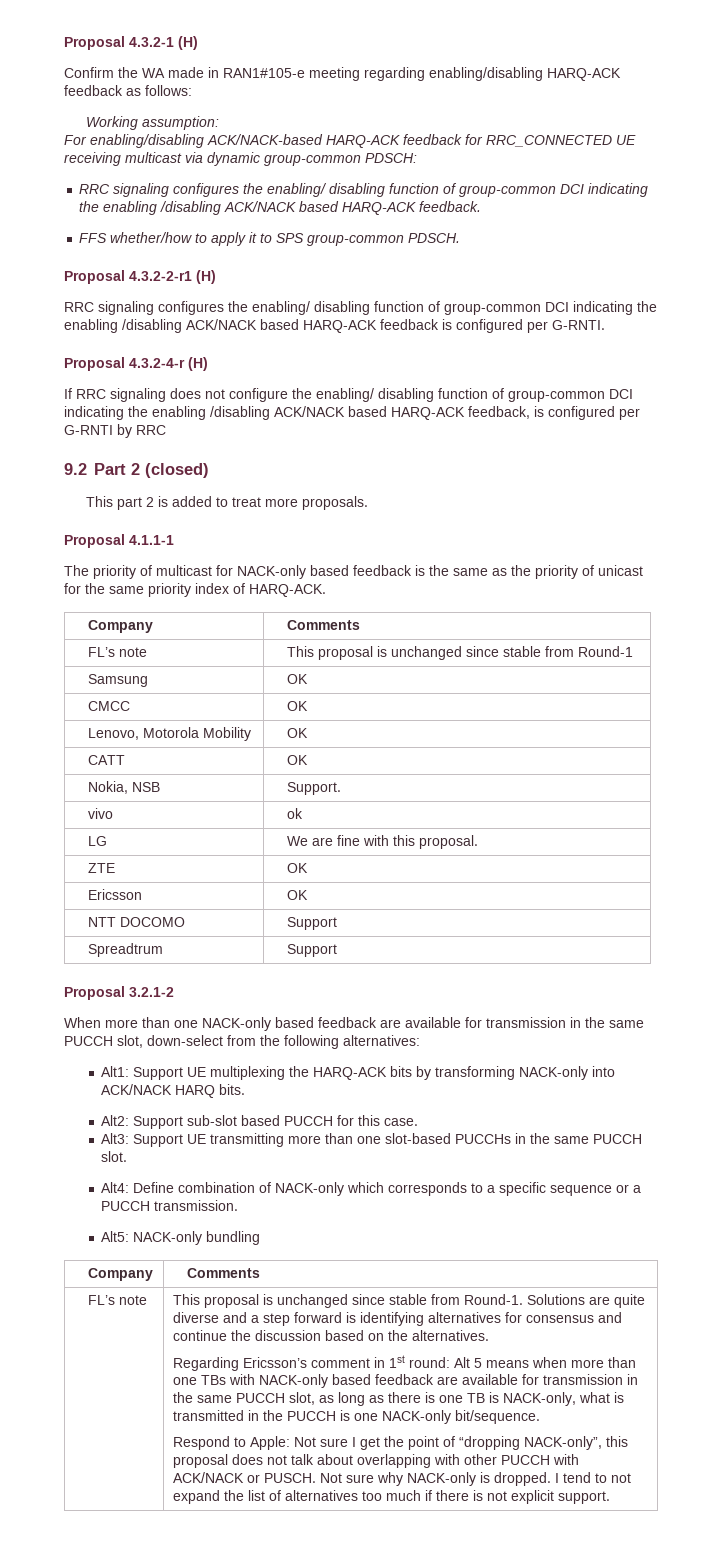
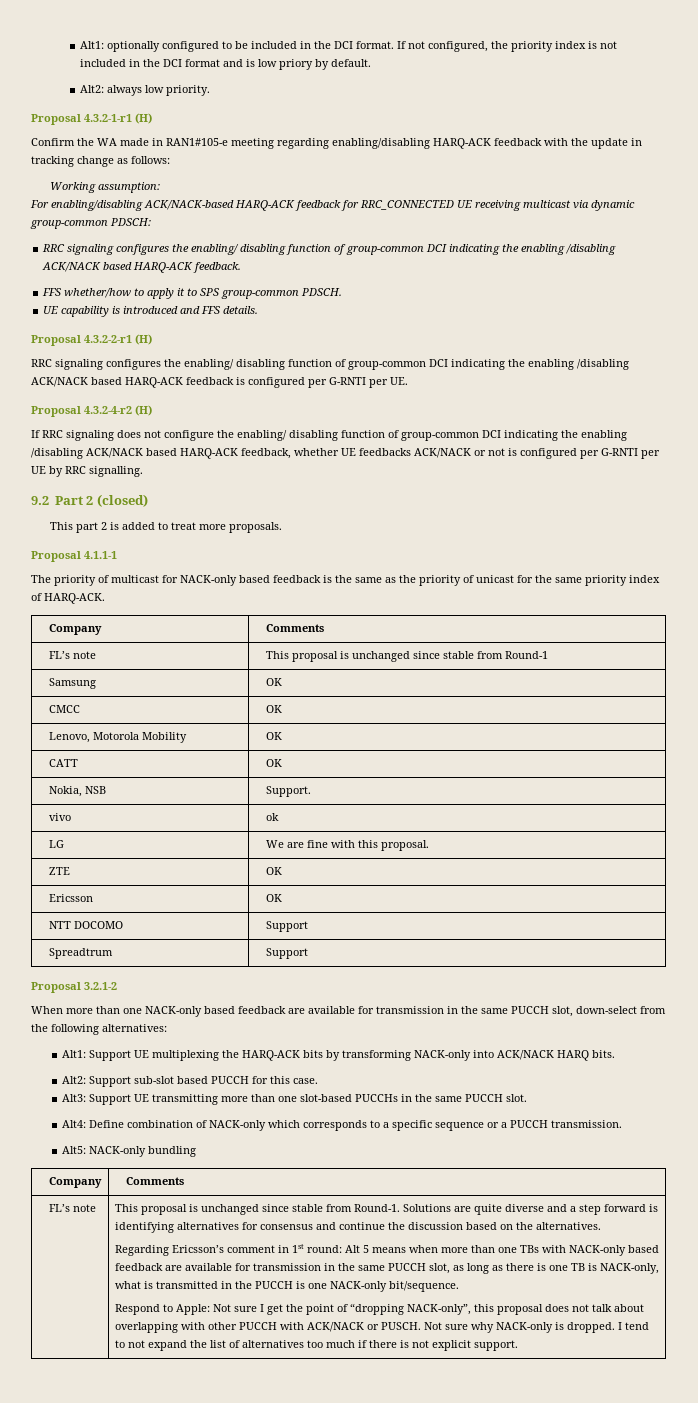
- Proposal 4.3.2-1 (H)
+ Alt1: optionally configured to be included in the DCI format. If not configured, the priority index is not included in the DCI format and is low priory by default.
+ Alt2: always low priority.
+ Proposal 4.3.2-1-r1 (H)
- Confirm the WA made in RAN1#105-e meeting regarding enabling/disabling HARQ-ACK feedback as follows:
+ Confirm the WA made in RAN1#105-e meeting regarding enabling/disabling HARQ-ACK feedback with the update in tracking change as follows:
+ UE capability is introduced and FFS details.
- RRC signaling configures the enabling/ disabling function of group-common DCI indicating the enabling /disabling ACK/NACK based HARQ-ACK feedback is configured per G-RNTI.
- Proposal 4.3.2-4-r (H)
+ RRC signaling configures the enabling/ disabling function of group-common DCI indicating the enabling /disabling ACK/NACK based HARQ-ACK feedback is configured per G-RNTI per UE.
+ Proposal 4.3.2-4-r2 (H)
- If RRC signaling does not configure the enabling/ disabling function of group-common DCI indicating the enabling /disabling ACK/NACK based HARQ-ACK feedback, is configured per G-RNTI by RRC
+ If RRC signaling does not configure the enabling/ disabling function of group-common DCI indicating the enabling /disabling ACK/NACK based HARQ-ACK feedback, whether UE feedbacks ACK/NACK or not is configured per G-RNTI per UE by RRC signalling.

